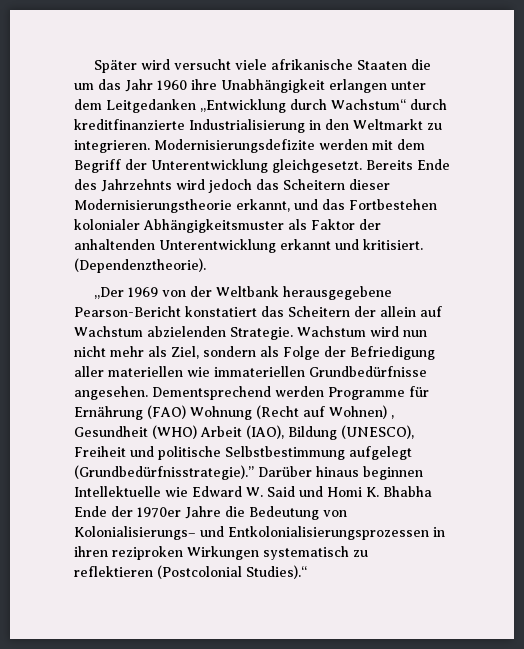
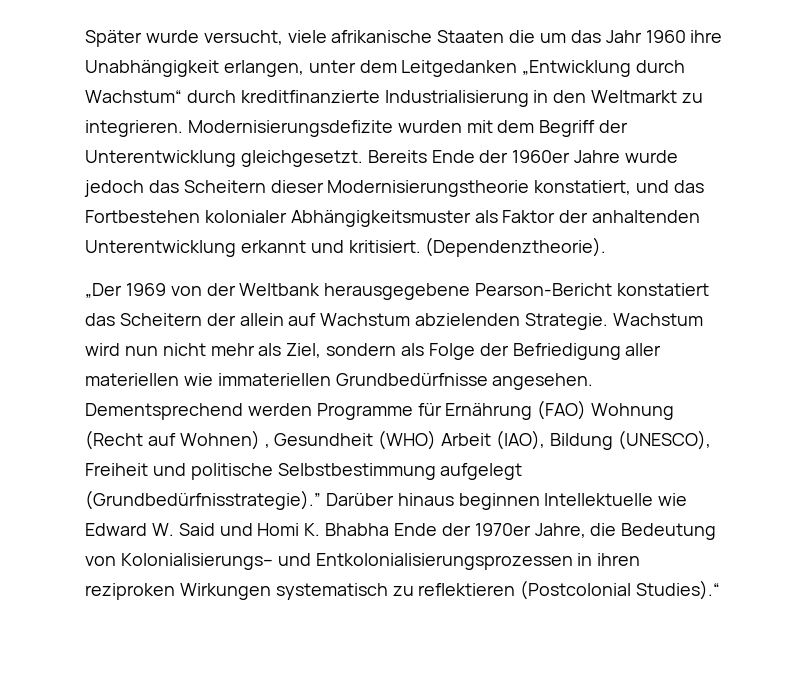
- Später wird versucht viele afrikanische Staaten die um das Jahr 1960 ihre Unabhängigkeit erlangen unter dem Leitgedanken „Entwicklung durch Wachstum“ durch kreditfinanzierte Industrialisierung in den Weltmarkt zu integrieren.
+ Später wurde versucht, viele afrikanische Staaten die um das Jahr 1960 ihre Unabhängigkeit erlangen, unter dem Leitgedanken „Entwicklung durch Wachstum“ durch kreditfinanzierte Industrialisierung in den Weltmarkt zu integrieren.
- Modernisierungsdefizite werden mit dem Begriff der Unterentwicklung gleichgesetzt.
+ Modernisierungsdefizite wurden mit dem Begriff der Unterentwicklung gleichgesetzt.
- Bereits Ende des Jahrzehnts wird jedoch das Scheitern dieser Modernisierungstheorie erkannt, und das Fortbestehen kolonialer Abhängigkeitsmuster als Faktor der anhaltenden Unterentwicklung erkannt und kritisiert.
+ Bereits Ende der 1960er Jahre wurde jedoch das Scheitern dieser Modernisierungstheorie konstatiert, und das Fortbestehen kolonialer Abhängigkeitsmuster als Faktor der anhaltenden Unterentwicklung erkannt und kritisiert.
- Darüber hinaus beginnen Intellektuelle wie Edward W. Said und Homi K. Bhabha Ende der 1970er Jahre die Bedeutung von Kolonialisierungs– und Entkolonialisierungsprozessen in ihren reziproken Wirkungen systematisch zu reflektieren (Postcolonial Studies).“
+ Darüber hinaus beginnen Intellektuelle wie Edward W. Said und Homi K. Bhabha Ende der 1970er Jahre, die Bedeutung von Kolonialisierungs– und Entkolonialisierungsprozessen in ihren reziproken Wirkungen systematisch zu reflektieren (Postcolonial Studies).“

